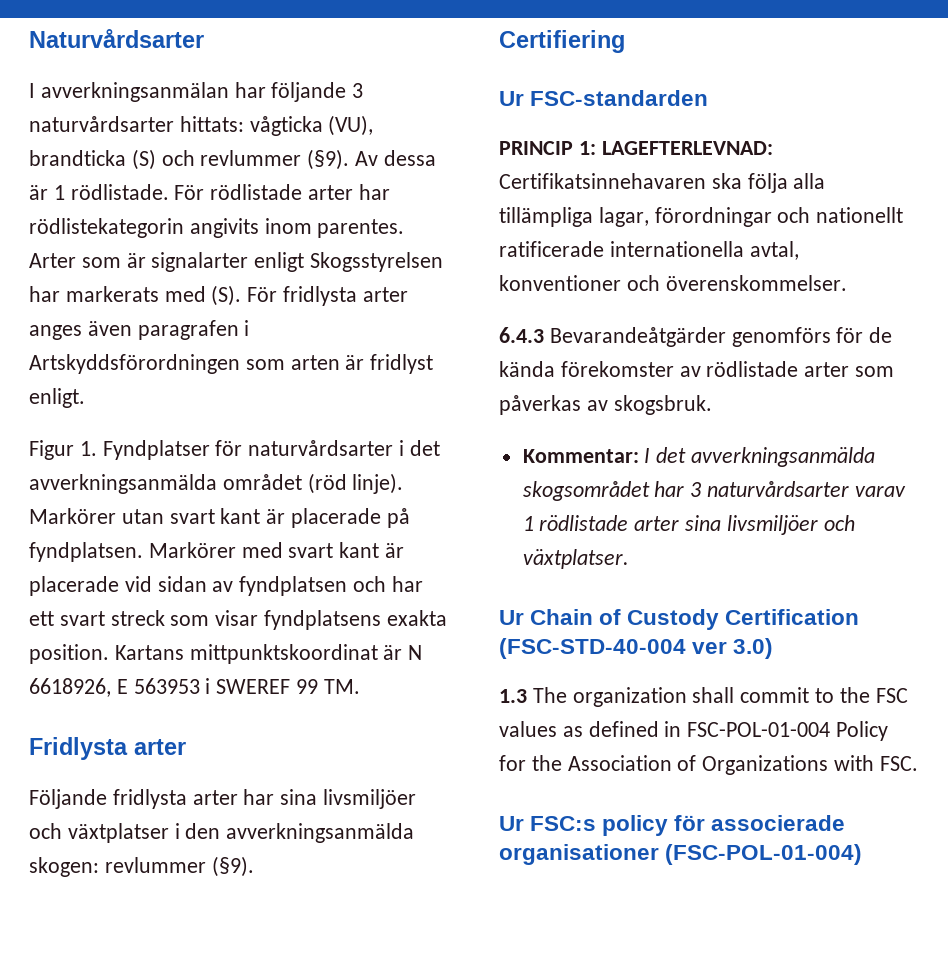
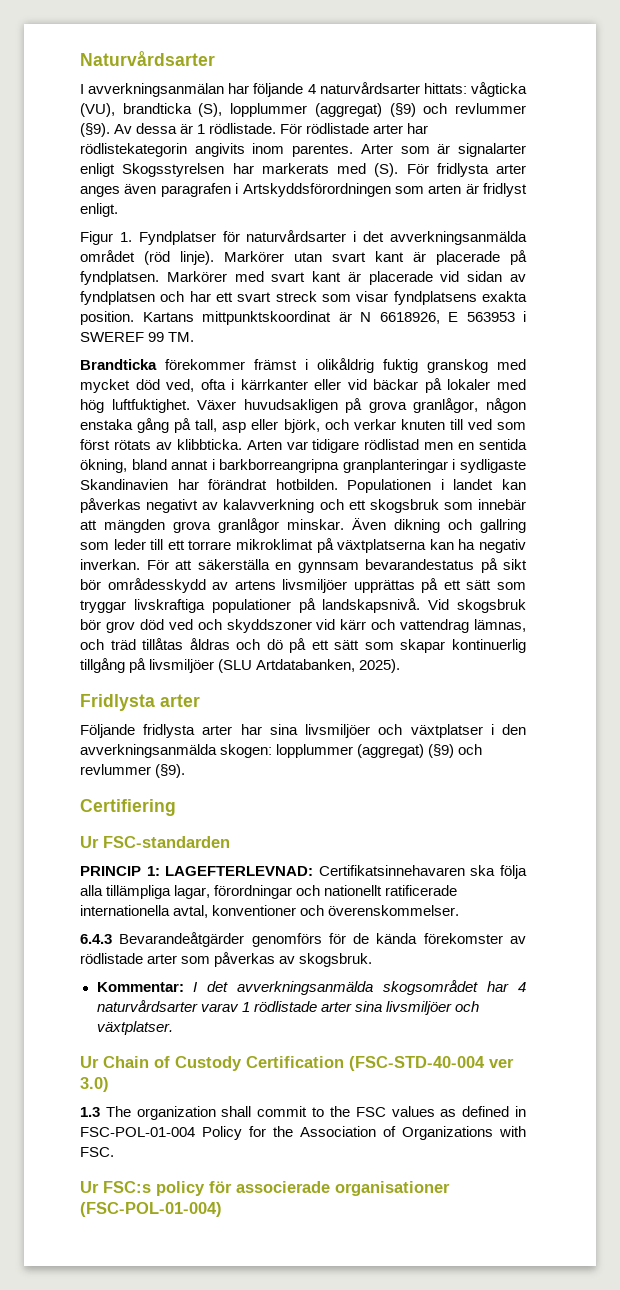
- I avverkningsanmälan har följande 3 naturvårdsarter hittats: vågticka (VU), brandticka (S) och revlummer (§9).
+ I avverkningsanmälan har följande 4 naturvårdsarter hittats: vågticka (VU), brandticka (S), lopplummer (aggregat) (§9) och revlummer (§9).
+ Brandticka förekommer främst i olikåldrig fuktig granskog med mycket död ved, ofta i kärrkanter eller vid bäckar på lokaler med hög luftfuktighet. Växer huvudsakligen på grova granlågor, någon enstaka gång på tall, asp eller björk, och verkar knuten till ved som först rötats av klibbticka. Arten var tidigare rödlistad men en sentida ökning, bland annat i barkborreangripna granplanteringar i sydligaste Skandinavien har förändrat hotbilden. Populationen i landet kan påverkas negativt av kalavverkning och ett skogsbruk som innebär att mängden grova granlågor minskar. Även dikning och gallring som leder till ett torrare mikroklimat på växtplatserna kan ha negativ inverkan. För att säkerställa en gynnsam bevarandestatus på sikt bör områdesskydd av artens livsmiljöer upprättas på ett sätt som tryggar livskraftiga populationer på landskapsnivå. Vid skogsbruk bör grov död ved och skyddszoner vid kärr och vattendrag lämnas, och träd tillåtas åldras och dö på ett sätt som skapar kontinuerlig tillgång på livsmiljöer (SLU Artdatabanken, 2025).
- Följande fridlysta arter har sina livsmiljöer och växtplatser i den avverkningsanmälda skogen: revlummer (§9).
+ Följande fridlysta arter har sina livsmiljöer och växtplatser i den avverkningsanmälda skogen: lopplummer (aggregat) (§9) och revlummer (§9).
- Kommentar: I det avverkningsanmälda skogsområdet har 3 naturvårdsarter varav 1 rödlistade arter sina livsmiljöer och växtplatser.
+ Kommentar: I det avverkningsanmälda skogsområdet har 4 naturvårdsarter varav 1 rödlistade arter sina livsmiljöer och växtplatser.

